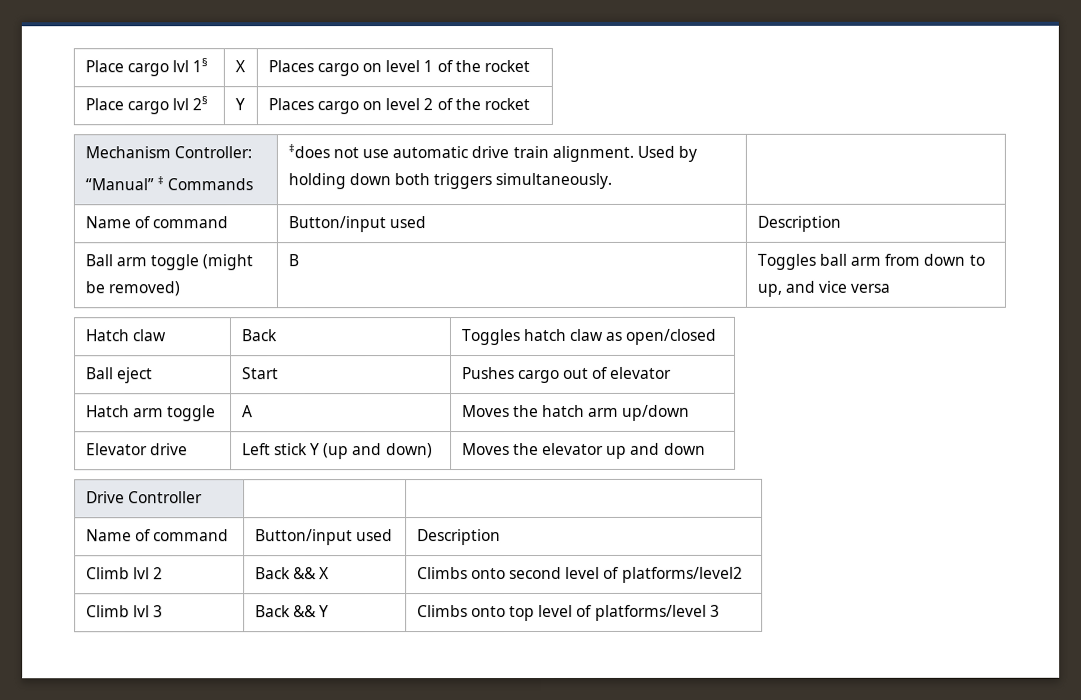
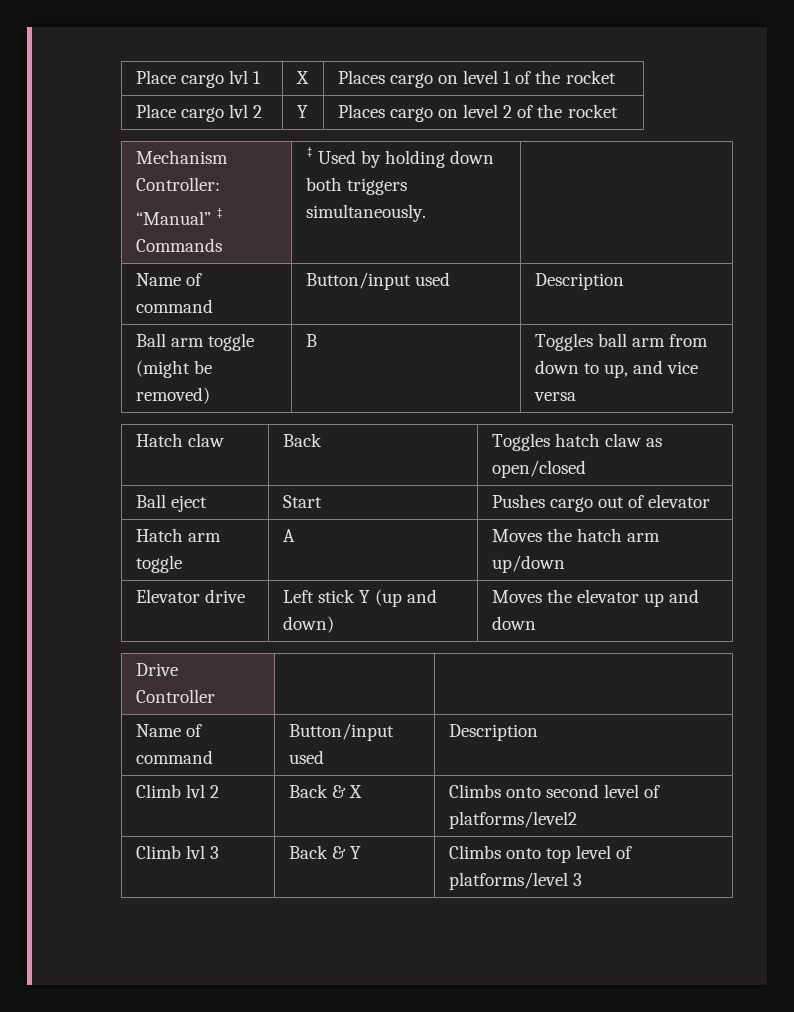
- Place cargo lvl 1§ | X | Places cargo on level 1 of the rocket
+ Place cargo lvl 1 | X | Places cargo on level 1 of the rocket
- Place cargo lvl 2§ | Y | Places cargo on level 2 of the rocket
+ Place cargo lvl 2 | Y | Places cargo on level 2 of the rocket
  Mechanism Controller:
- “Manual” ‡ Commands | ‡does not use automatic drive train alignment. Used by holding down both triggers simultaneously. |
+ “Manual” ‡ Commands | ‡ Used by holding down both triggers simultaneously. |
- Climb lvl 2 | Back && X | Climbs onto second level of platforms/level2
+ Climb lvl 2 | Back & X | Climbs onto second level of platforms/level2
- Climb lvl 3 | Back && Y | Climbs onto top level of platforms/level 3
+ Climb lvl 3 | Back & Y | Climbs onto top level of platforms/level 3

